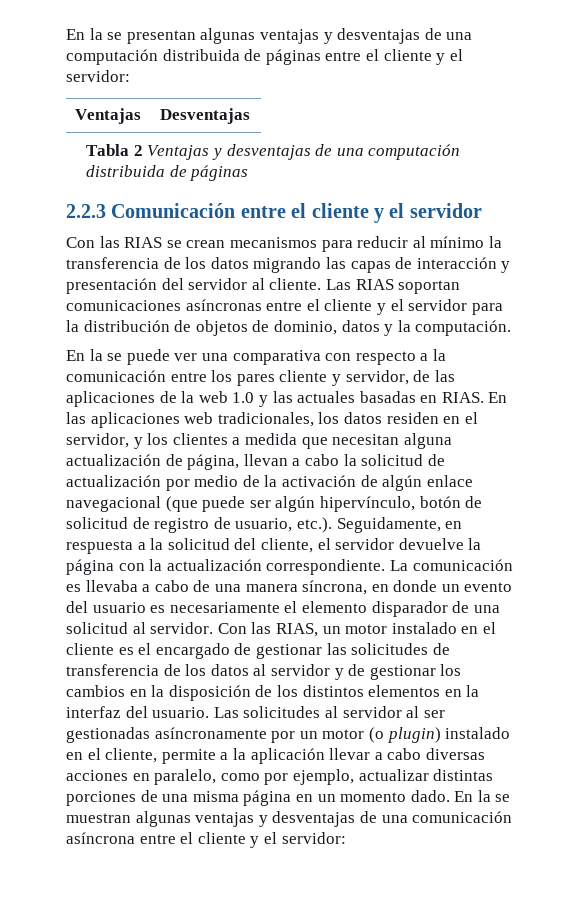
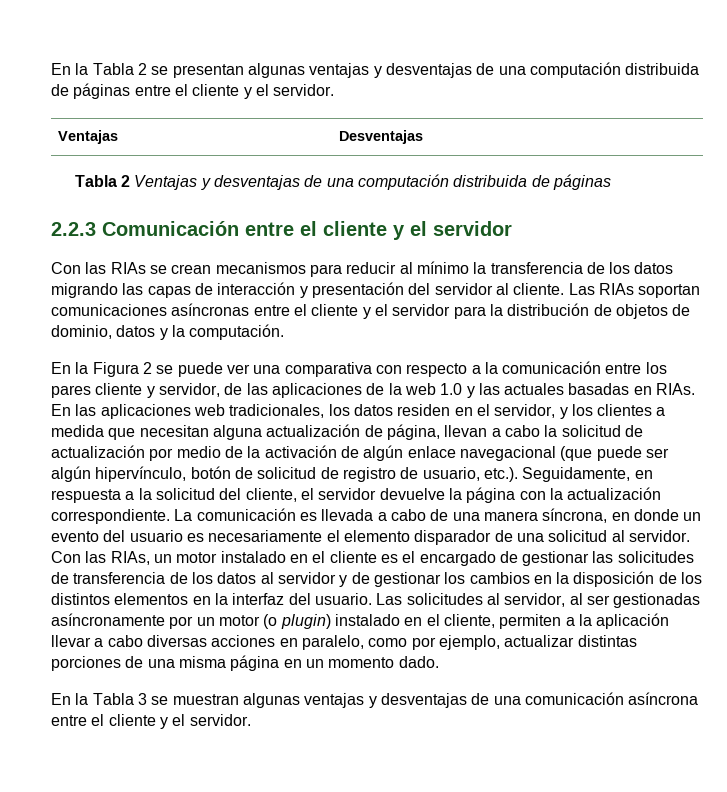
- En la se presentan algunas ventajas y desventajas de una computación distribuida de páginas entre el cliente y el servidor:
+ En la Tabla 2 se presentan algunas ventajas y desventajas de una computación distribuida de páginas entre el cliente y el servidor.
- Con las RIAS se crean mecanismos para reducir al mínimo la transferencia de los datos migrando las capas de interacción y presentación del servidor al cliente.
+ Con las RIAs se crean mecanismos para reducir al mínimo la transferencia de los datos migrando las capas de interacción y presentación del servidor al cliente.
- Las RIAS soportan comunicaciones asíncronas entre el cliente y el servidor para la distribución de objetos de dominio, datos y la computación.
+ Las RIAs soportan comunicaciones asíncronas entre el cliente y el servidor para la distribución de objetos de dominio, datos y la computación.
- En la se puede ver una comparativa con respecto a la comunicación entre los pares cliente y servidor, de las aplicaciones de la web 1.0 y las actuales basadas en RIAS.
+ En la Figura 2 se puede ver una comparativa con respecto a la comunicación entre los pares cliente y servidor, de las aplicaciones de la web 1.0 y las actuales basadas en RIAs.
- La comunicación es llevaba a cabo de una manera síncrona, en donde un evento del usuario es necesariamente el elemento disparador de una solicitud al servidor.
+ La comunicación es llevada a cabo de una manera síncrona, en donde un evento del usuario es necesariamente el elemento disparador de una solicitud al servidor.
- Con las RIAS, un motor instalado en el cliente es el encargado de gestionar las solicitudes de transferencia de los datos al servidor y de gestionar los cambios en la disposición de los distintos elementos en la interfaz del usuario.
+ Con las RIAs, un motor instalado en el cliente es el encargado de gestionar las solicitudes de transferencia de los datos al servidor y de gestionar los cambios en la disposición de los distintos elementos en la interfaz del usuario.
- Las solicitudes al servidor al ser gestionadas asíncronamente por un motor (o plugin) instalado en el cliente, permite a la aplicación llevar a cabo diversas acciones en paralelo, como por ejemplo, actualizar distintas porciones de una misma página en un momento dado. En la se muestran algunas ventajas y desventajas de una comunicación asíncrona entre el cliente y el servidor:
+ Las solicitudes al servidor, al ser gestionadas asíncronamente por un motor (o plugin) instalado en el cliente, permiten a la aplicación llevar a cabo diversas acciones en paralelo, como por ejemplo, actualizar distintas porciones de una misma página en un momento dado.
+ En la Tabla 3 se muestran algunas ventajas y desventajas de una comunicación asíncrona entre el cliente y el servidor.

